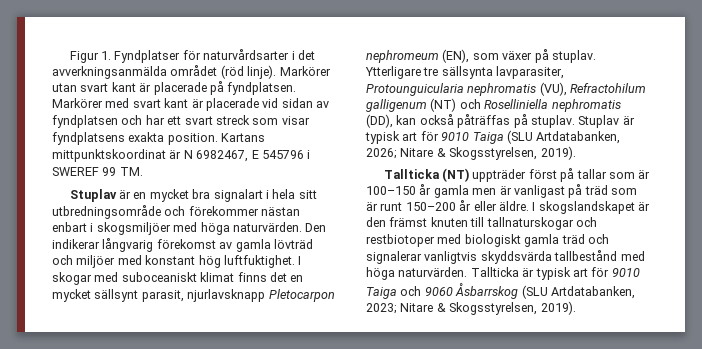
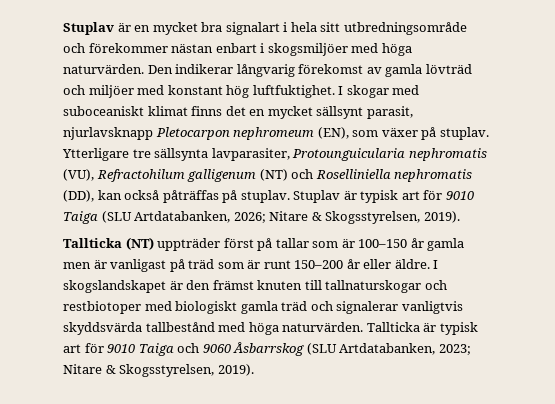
- Figur 1. Fyndplatser för naturvårdsarter i det avverkningsanmälda området (röd linje). Markörer utan svart kant är placerade på fyndplatsen. Markörer med svart kant är placerade vid sidan av fyndplatsen och har ett svart streck som visar fyndplatsens exakta position. Kartans mittpunktskoordinat är N 6982467, E 545796 i SWEREF 99 TM.

